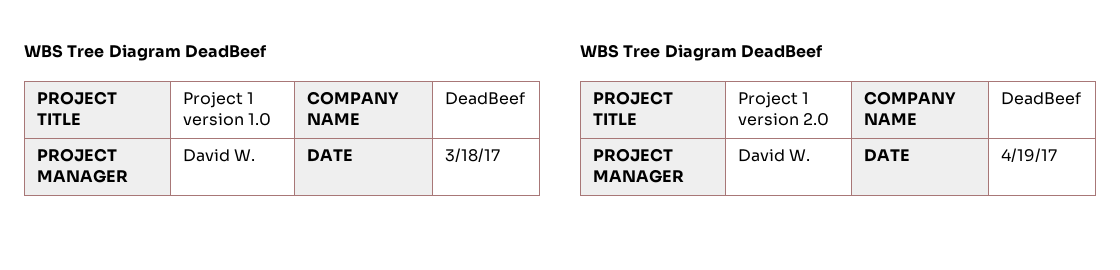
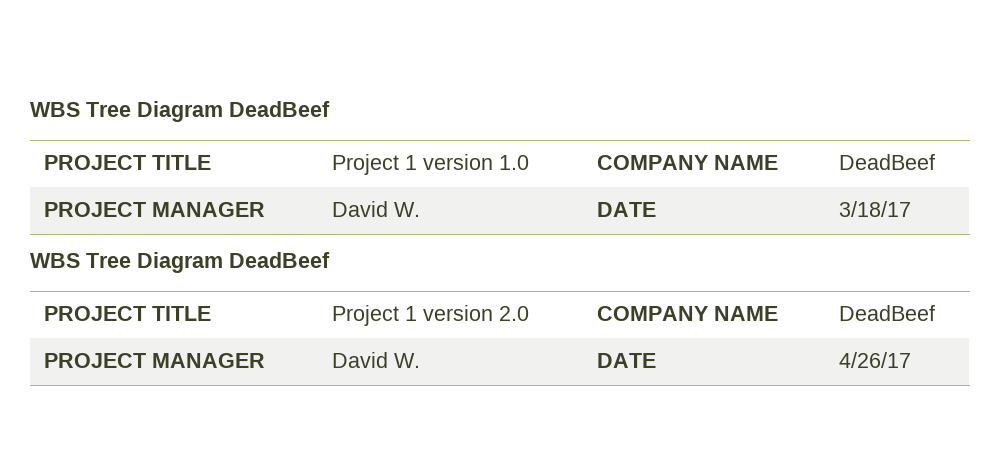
- PROJECT MANAGER | David W. | DATE | 4/19/17
+ PROJECT MANAGER | David W. | DATE | 4/26/17

